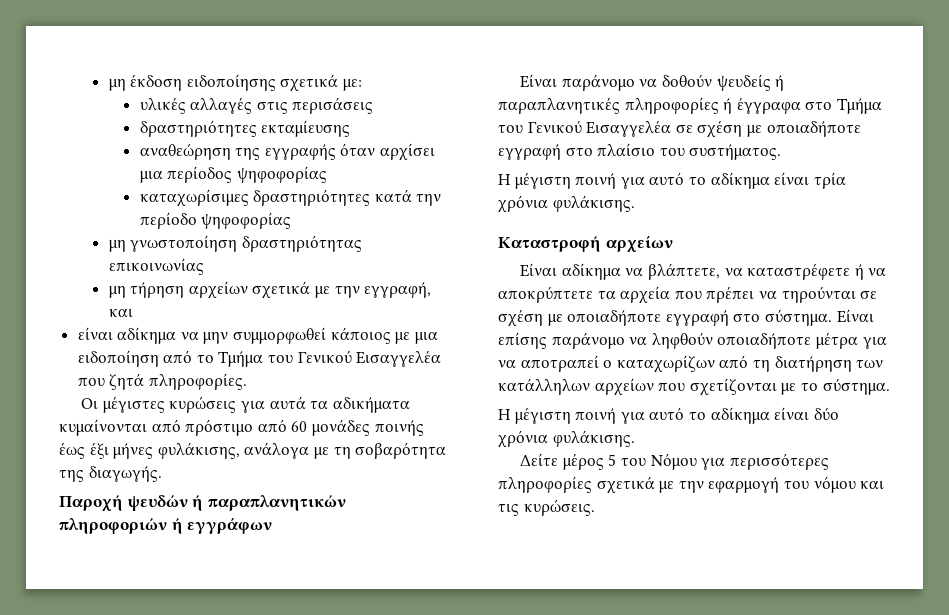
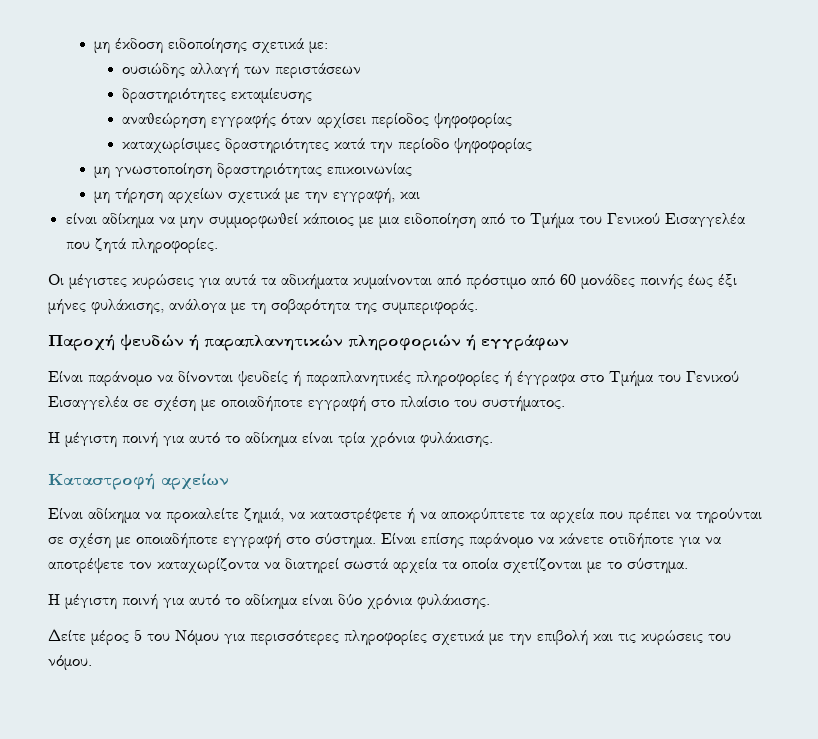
- υλικές αλλαγές στις περισάσεις
+ ουσιώδης αλλαγή των περιστάσεων
- αναθεώρηση της εγγραφής όταν αρχίσει μια περίοδος ψηφοφορίας
+ αναθεώρηση εγγραφής όταν αρχίσει περίοδος ψηφοφορίας
- Οι μέγιστες κυρώσεις για αυτά τα αδικήματα κυμαίνονται από πρόστιμο από 60 μονάδες ποινής έως έξι μήνες φυλάκισης, ανάλογα με τη σοβαρότητα της διαγωγής.
+ Οι μέγιστες κυρώσεις για αυτά τα αδικήματα κυμαίνονται από πρόστιμο από 60 μονάδες ποινής έως έξι μήνες φυλάκισης, ανάλογα με τη σοβαρότητα της συμπεριφοράς.
- Είναι παράνομο να δοθούν ψευδείς ή παραπλανητικές πληροφορίες ή έγγραφα στο Τμήμα του Γενικού Εισαγγελέα σε σχέση με οποιαδήποτε εγγραφή στο πλαίσιο του συστήματος.
+ Είναι παράνομο να δίνονται ψευδείς ή παραπλανητικές πληροφορίες ή έγγραφα στο Τμήμα του Γενικού Εισαγγελέα σε σχέση με οποιαδήποτε εγγραφή στο πλαίσιο του συστήματος.
- Είναι αδίκημα να βλάπτετε, να καταστρέφετε ή να αποκρύπτετε τα αρχεία που πρέπει να τηρούνται σε σχέση με οποιαδήποτε εγγραφή στο σύστημα.
+ Είναι αδίκημα να προκαλείτε ζημιά, να καταστρέφετε ή να αποκρύπτετε τα αρχεία που πρέπει να τηρούνται σε σχέση με οποιαδήποτε εγγραφή στο σύστημα.
- Είναι επίσης παράνομο να ληφθούν οποιαδήποτε μέτρα για να αποτραπεί ο καταχωρίζων από τη διατήρηση των κατάλληλων αρχείων που σχετίζονται με το σύστημα.
+ Είναι επίσης παράνομο να κάνετε οτιδήποτε για να αποτρέψετε τον καταχωρίζοντα να διατηρεί σωστά αρχεία τα οποία σχετίζονται με το σύστημα.
- Δείτε μέρος 5 του Νόμου για περισσότερες πληροφορίες σχετικά με την εφαρμογή του νόμου και τις κυρώσεις.
+ Δείτε μέρος 5 του Νόμου για περισσότερες πληροφορίες σχετικά με την επιβολή και τις κυρώσεις του νόμου.

